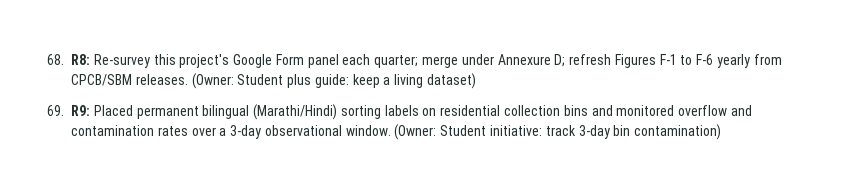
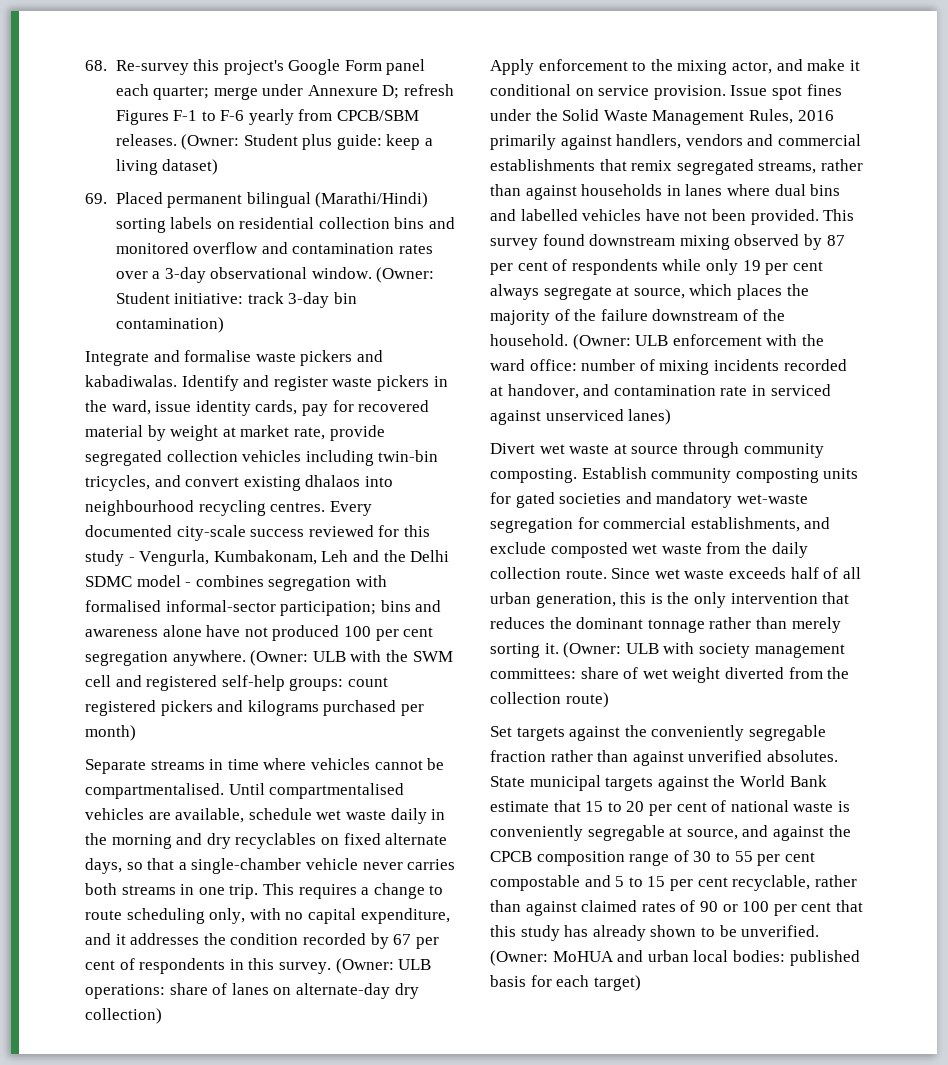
- 68. R8: Re-survey this project's Google Form panel each quarter; merge under Annexure D; refresh Figures F-1 to F-6 yearly from CPCB/SBM releases.
+ 68. Re-survey this project's Google Form panel each quarter; merge under Annexure D; refresh Figures F-1 to F-6 yearly from CPCB/SBM releases.
- 69. R9: Placed permanent bilingual (Marathi/Hindi) sorting labels on residential collection bins and monitored overflow and contamination rates over a 3-day observational window.
+ 69. Placed permanent bilingual (Marathi/Hindi) sorting labels on residential collection bins and monitored overflow and contamination rates over a 3-day observational window.
+ Integrate and formalise waste pickers and kabadiwalas. Identify and register waste pickers in the ward, issue identity cards, pay for recovered material by weight at market rate, provide segregated collection vehicles including twin-bin tricycles, and convert existing dhalaos into neighbourhood recycling centres. Every documented city-scale success reviewed for this study - Vengurla, Kumbakonam, Leh and the Delhi SDMC model - combines segregation with formalised informal-sector participation; bins and awareness alone have not produced 100 per cent segregation anywhere. (Owner: ULB with the SWM cell and registered self-help groups: count registered pickers and kilograms purchased per month)
+ Separate streams in time where vehicles cannot be compartmentalised. Until compartmentalised vehicles are available, schedule wet waste daily in the morning and dry recyclables on fixed alternate days, so that a single-chamber vehicle never carries both streams in one trip. This requires a change to route scheduling only, with no capital expenditure, and it addresses the condition recorded by 67 per cent of respondents in this survey. (Owner: ULB operations: share of lanes on alternate-day dry collection)
+ Apply enforcement to the mixing actor, and make it conditional on service provision. Issue spot fines under the Solid Waste Management Rules, 2016 primarily against handlers, vendors and commercial establishments that remix segregated streams, rather than against households in lanes where dual bins and labelled vehicles have not been provided. This survey found downstream mixing observed by 87 per cent of respondents while only 19 per cent always segregate at source, which places the majority of the failure downstream of the household. (Owner: ULB enforcement with the ward office: number of mixing incidents recorded at handover, and contamination rate in serviced against unserviced lanes)
+ Divert wet waste at source through community composting. Establish community composting units for gated societies and mandatory wet-waste segregation for commercial establishments, and exclude composted wet waste from the daily collection route. Since wet waste exceeds half of all urban generation, this is the only intervention that reduces the dominant tonnage rather than merely sorting it. (Owner: ULB with society management committees: share of wet weight diverted from the collection route)
+ Set targets against the conveniently segregable fraction rather than against unverified absolutes. State municipal targets against the World Bank estimate that 15 to 20 per cent of national waste is conveniently segregable at source, and against the CPCB composition range of 30 to 55 per cent compostable and 5 to 15 per cent recyclable, rather than against claimed rates of 90 or 100 per cent that this study has already shown to be unverified. (Owner: MoHUA and urban local bodies: published basis for each target)

